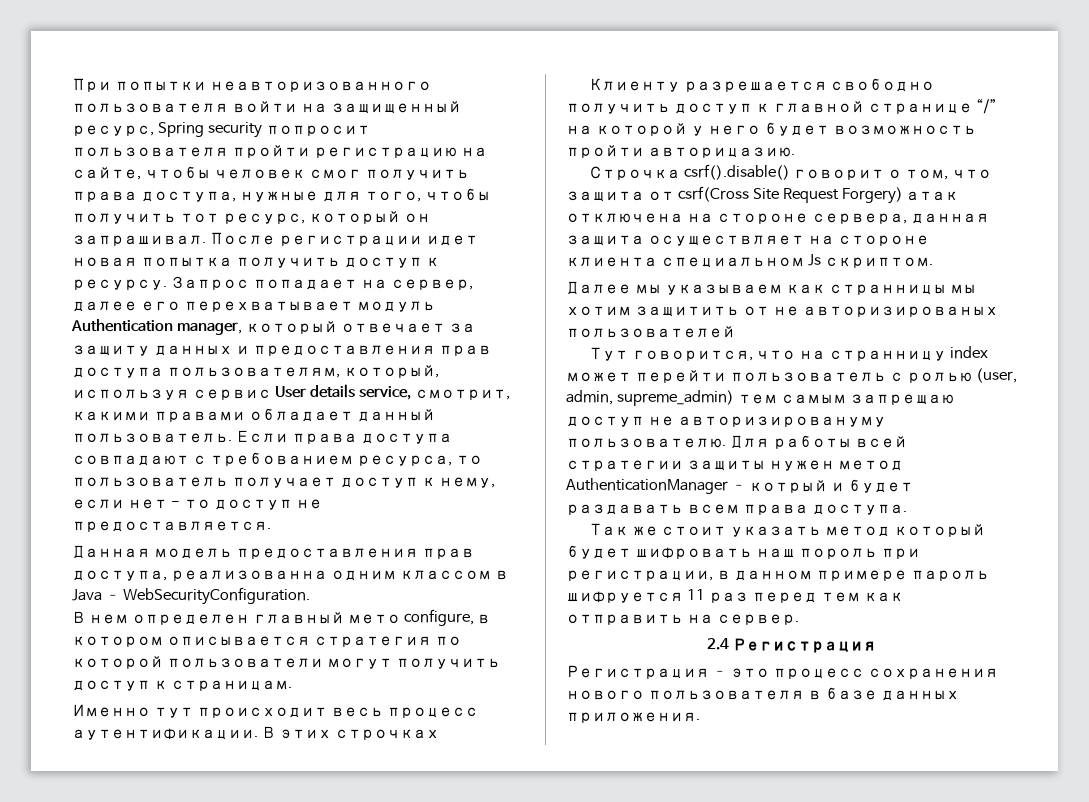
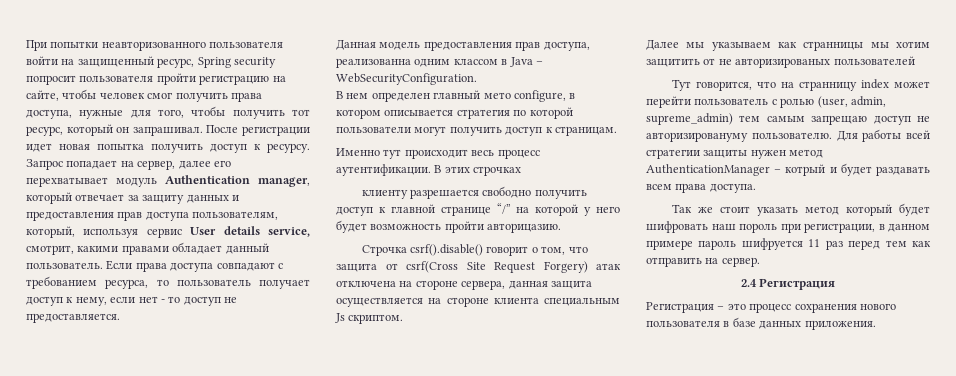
- Клиенту разрешается свободно получить доступ к главной странице “/” на которой у него будет возможность пройти авторицазию.
+ клиенту разрешается свободно получить доступ к главной странице “/” на которой у него будет возможность пройти авторицазию.
- Строчка csrf().disable() говорит о том, что защита от csrf(Cross Site Request Forgery) атак отключена на стороне сервера, данная защита осуществляет на стороне клиента специальном Js скриптом.
+ Строчка csrf().disable() говорит о том, что защита от csrf(Cross Site Request Forgery) атак отключена на стороне сервера, данная защита осуществляется на стороне клиента специальным Js скриптом.

